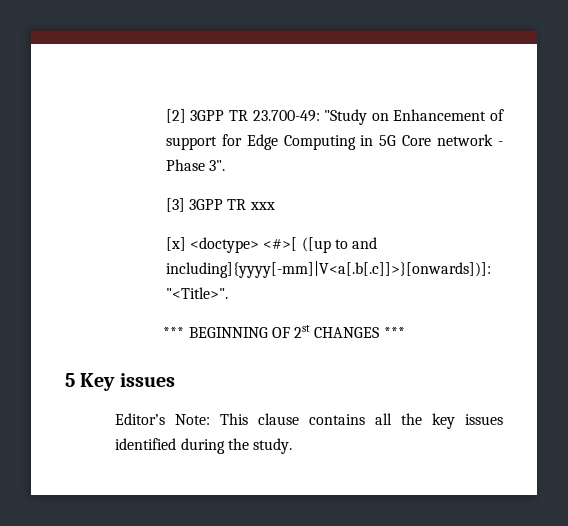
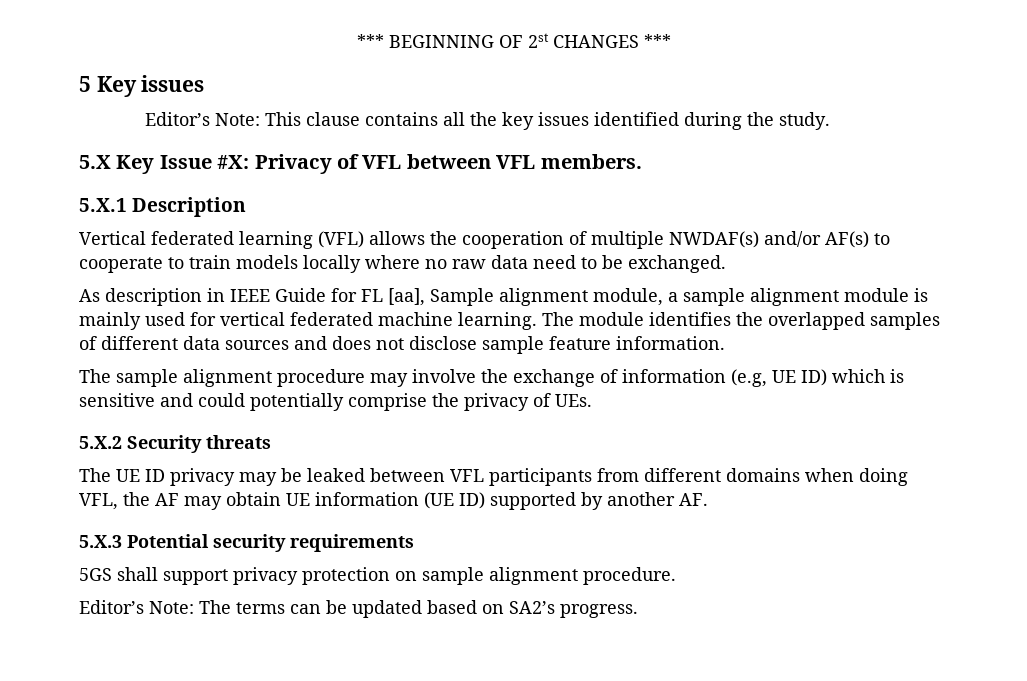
- [2] 3GPP TR 23.700-49: "Study on Enhancement of support for Edge Computing in 5G Core network - Phase 3".
- [3] 3GPP TR xxx
- [x] <doctype> <#>[ ([up to and including]{yyyy[-mm]|V<a[.b[.c]]>}[onwards])]: "<Title>".
+ 5.X Key Issue #X: Privacy of VFL between VFL members.
+ 5.X.1 Description
+ Vertical federated learning (VFL) allows the cooperation of multiple NWDAF(s) and/or AF(s) to cooperate to train models locally where no raw data need to be exchanged.
+ As description in IEEE Guide for FL [aa], Sample alignment module, a sample alignment module is mainly used for vertical federated machine learning. The module identifies the overlapped samples of different data sources and does not disclose sample feature information.
+ The sample alignment procedure may involve the exchange of information (e.g, UE ID) which is sensitive and could potentially comprise the privacy of UEs.
+ 5.X.2 Security threats
+ The UE ID privacy may be leaked between VFL participants from different domains when doing VFL, the AF may obtain UE information (UE ID) supported by another AF.
+ 5.X.3 Potential security requirements
+ 5GS shall support privacy protection on sample alignment procedure.
+ Editor’s Note: The terms can be updated based on SA2’s progress.

